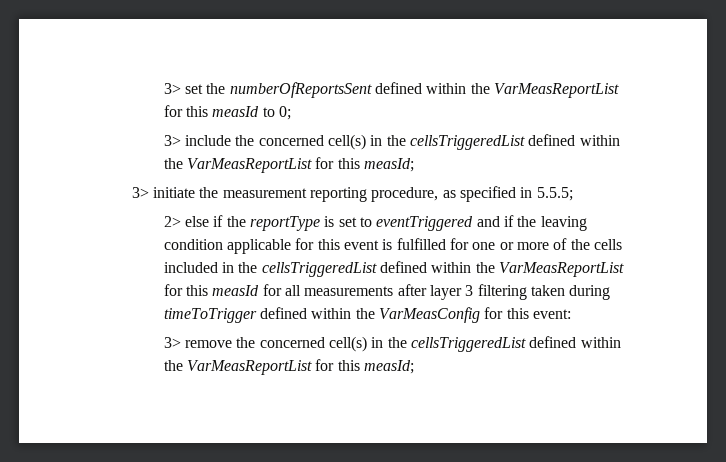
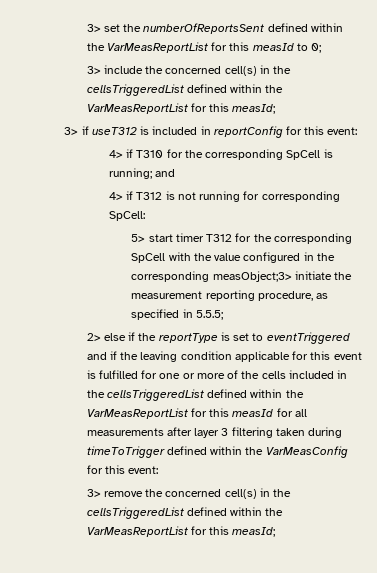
- 3> initiate the measurement reporting procedure, as specified in 5.5.5;
+ 3> if useT312 is included in reportConfig for this event:
+ 4> if T310 for the corresponding SpCell is running; and
+ 4> if T312 is not running for corresponding SpCell:
+ 5> start timer T312 for the corresponding SpCell with the value configured in the corresponding measObject;3> initiate the measurement reporting procedure, as specified in 5.5.5;

